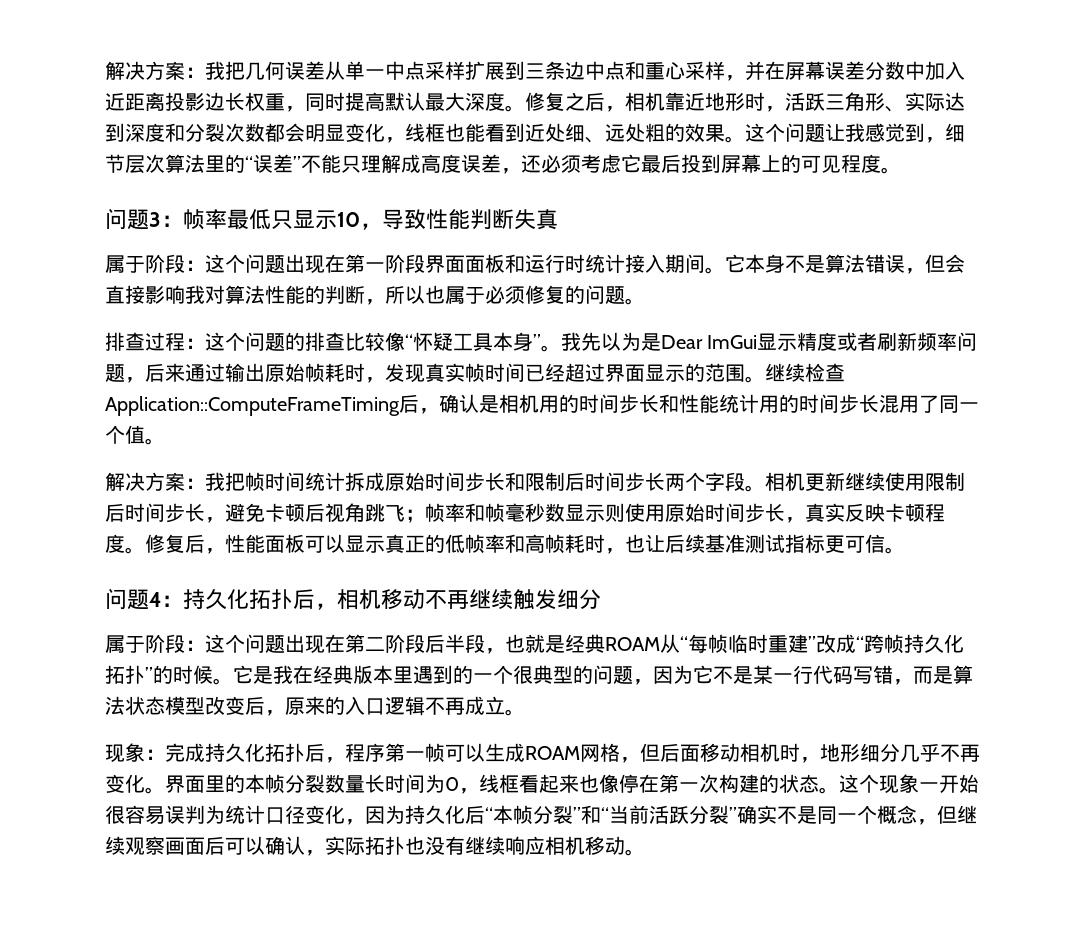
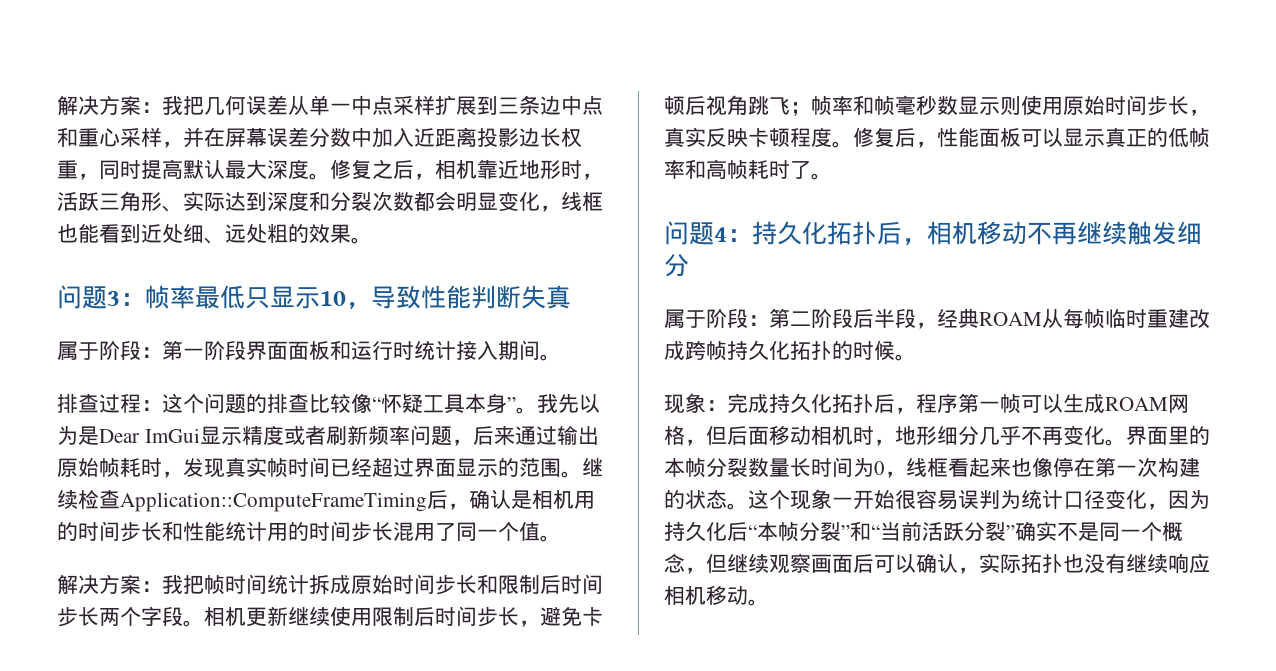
- 这个问题让我感觉到，细节层次算法里的“误差”不能只理解成高度误差，还必须考虑它最后投到屏幕上的可见程度。
- 属于阶段：这个问题出现在第一阶段界面面板和运行时统计接入期间。它本身不是算法错误，但会直接影响我对算法性能的判断，所以也属于必须修复的问题。
+ 属于阶段：第一阶段界面面板和运行时统计接入期间。
- 修复后，性能面板可以显示真正的低帧率和高帧耗时，也让后续基准测试指标更可信。
+ 修复后，性能面板可以显示真正的低帧率和高帧耗时了。
- 属于阶段：这个问题出现在第二阶段后半段，也就是经典ROAM从“每帧临时重建”改成“跨帧持久化拓扑”的时候。它是我在经典版本里遇到的一个很典型的问题，因为它不是某一行代码写错，而是算法状态模型改变后，原来的入口逻辑不再成立。
+ 属于阶段：第二阶段后半段，经典ROAM从每帧临时重建改成跨帧持久化拓扑的时候。

